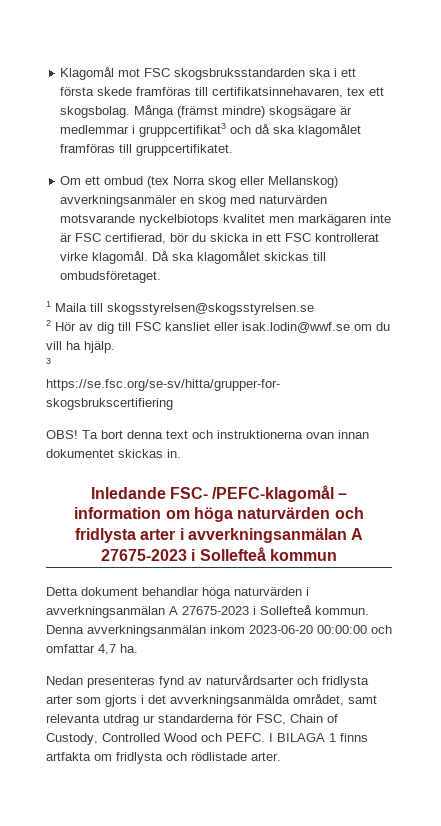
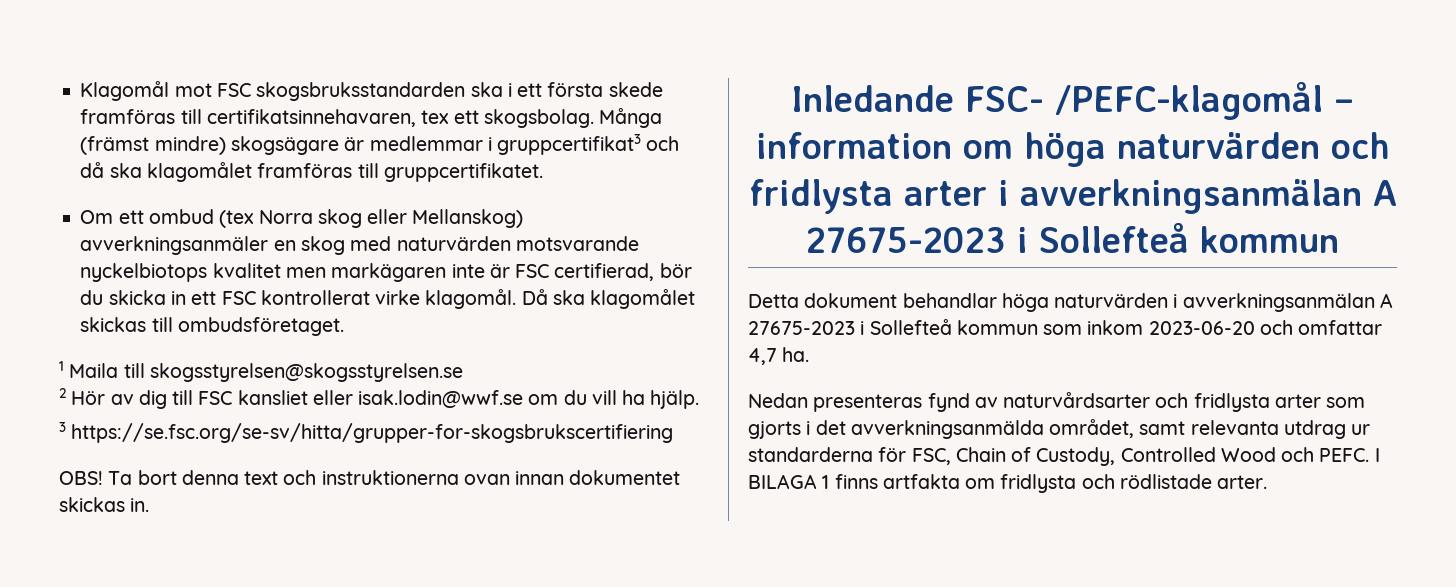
- Detta dokument behandlar höga naturvärden i avverkningsanmälan A 27675-2023 i Sollefteå kommun. Denna avverkningsanmälan inkom 2023-06-20 00:00:00 och omfattar 4,7 ha.
+ Detta dokument behandlar höga naturvärden i avverkningsanmälan A 27675-2023 i Sollefteå kommun som inkom 2023-06-20 och omfattar 4,7 ha.

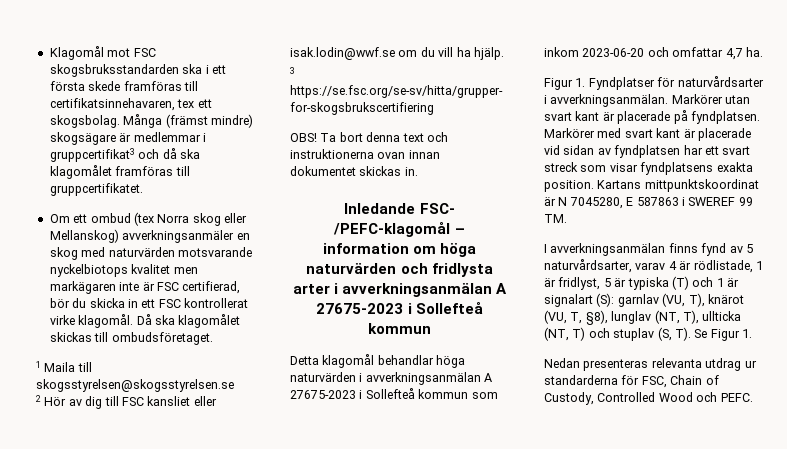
- Detta dokument behandlar höga naturvärden i avverkningsanmälan A 27675-2023 i Sollefteå kommun som inkom 2023-06-20 och omfattar 4,7 ha.
+ Detta klagomål behandlar höga naturvärden i avverkningsanmälan A 27675-2023 i Sollefteå kommun som inkom 2023-06-20 och omfattar 4,7 ha.
- Nedan presenteras fynd av naturvårdsarter och fridlysta arter som gjorts i det avverkningsanmälda området, samt relevanta utdrag ur standarderna för FSC, Chain of Custody, Controlled Wood och PEFC. I BILAGA 1 finns artfakta om fridlysta och rödlistade arter.
+ Figur 1. Fyndplatser för naturvårdsarter i avverkningsanmälan. Markörer utan svart kant är placerade på fyndplatsen. Markörer med svart kant är placerade vid sidan av fyndplatsen har ett svart streck som visar fyndplatsens exakta position. Kartans mittpunktskoordinat är N 7045280, E 587863 i SWEREF 99 TM.
+ I avverkningsanmälan finns fynd av 5 naturvårdsarter, varav 4 är rödlistade, 1 är fridlyst, 5 är typiska (T) och 1 är signalart (S): garnlav (VU, T), knärot (VU, T, §8), lunglav (NT, T), ullticka (NT, T) och stuplav (S, T). Se Figur 1.
+ Nedan presenteras relevanta utdrag ur standarderna för FSC, Chain of Custody, Controlled Wood och PEFC.

